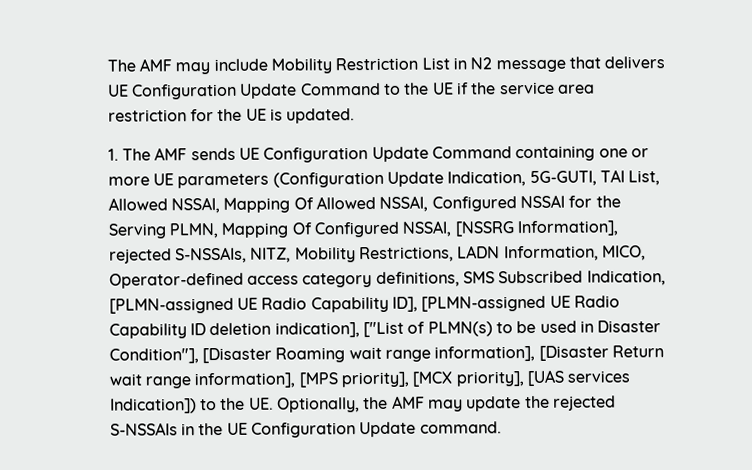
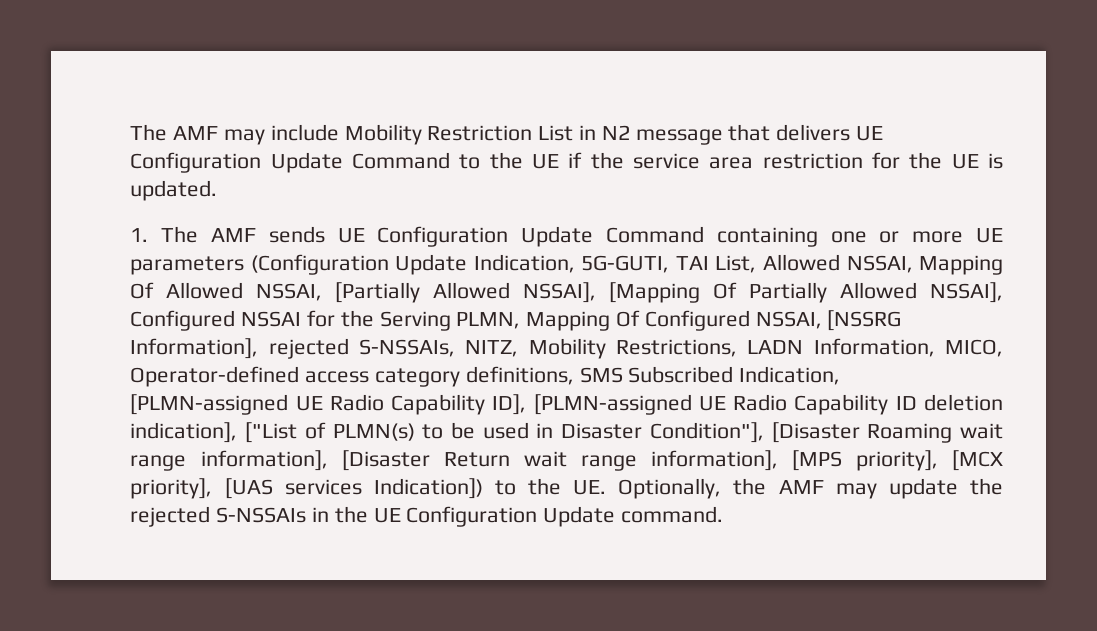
- 1. The AMF sends UE Configuration Update Command containing one or more UE parameters (Configuration Update Indication, 5G-GUTI, TAI List, Allowed NSSAI, Mapping Of Allowed NSSAI, Configured NSSAI for the Serving PLMN, Mapping Of Configured NSSAI, [NSSRG Information], rejected S-NSSAIs, NITZ, Mobility Restrictions, LADN Information, MICO, Operator-defined access category definitions, SMS Subscribed Indication, [PLMN-assigned UE Radio Capability ID], [PLMN-assigned UE Radio Capability ID deletion indication], ["List of PLMN(s) to be used in Disaster Condition"], [Disaster Roaming wait range information], [Disaster Return wait range information], [MPS priority], [MCX priority], [UAS services Indication]) to the UE. Optionally, the AMF may update the rejected S-NSSAIs in the UE Configuration Update command.
+ 1. The AMF sends UE Configuration Update Command containing one or more UE parameters (Configuration Update Indication, 5G-GUTI, TAI List, Allowed NSSAI, Mapping Of Allowed NSSAI, [Partially Allowed NSSAI], [Mapping Of Partially Allowed NSSAI], Configured NSSAI for the Serving PLMN, Mapping Of Configured NSSAI, [NSSRG Information], rejected S-NSSAIs, NITZ, Mobility Restrictions, LADN Information, MICO, Operator-defined access category definitions, SMS Subscribed Indication, [PLMN-assigned UE Radio Capability ID], [PLMN-assigned UE Radio Capability ID deletion indication], ["List of PLMN(s) to be used in Disaster Condition"], [Disaster Roaming wait range information], [Disaster Return wait range information], [MPS priority], [MCX priority], [UAS services Indication]) to the UE. Optionally, the AMF may update the rejected S-NSSAIs in the UE Configuration Update command.

